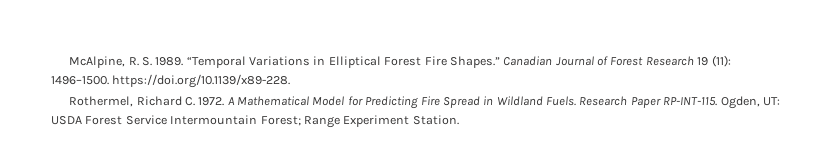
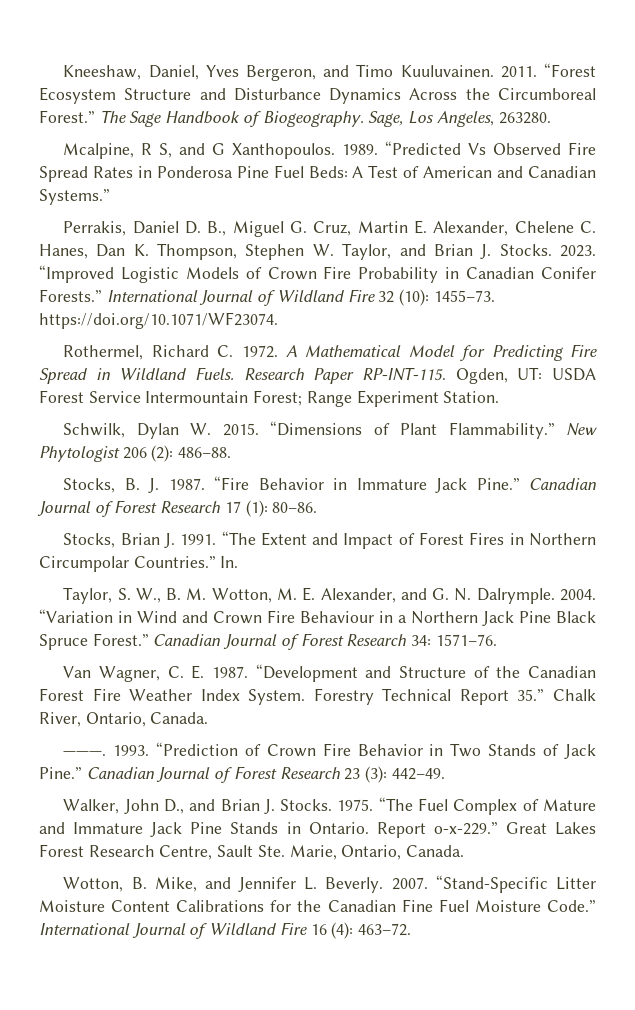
- McAlpine, R. S. 1989. “Temporal Variations in Elliptical Forest Fire Shapes.” Canadian Journal of Forest Research 19 (11): 1496–1500. https://doi.org/10.1139/x89-228.
+ Kneeshaw, Daniel, Yves Bergeron, and Timo Kuuluvainen. 2011. “Forest Ecosystem Structure and Disturbance Dynamics Across the Circumboreal Forest.” The Sage Handbook of Biogeography. Sage, Los Angeles, 263280.
+ Mcalpine, R S, and G Xanthopoulos. 1989. “Predicted Vs Observed Fire Spread Rates in Ponderosa Pine Fuel Beds: A Test of American and Canadian Systems.”
+ Perrakis, Daniel D. B., Miguel G. Cruz, Martin E. Alexander, Chelene C. Hanes, Dan K. Thompson, Stephen W. Taylor, and Brian J. Stocks. 2023. “Improved Logistic Models of Crown Fire Probability in Canadian Conifer Forests.” International Journal of Wildland Fire 32 (10): 1455–73. https://doi.org/10.1071/WF23074.
+ Schwilk, Dylan W. 2015. “Dimensions of Plant Flammability.” New Phytologist 206 (2): 486–88.
+ Stocks, B. J. 1987. “Fire Behavior in Immature Jack Pine.” Canadian Journal of Forest Research 17 (1): 80–86.
+ Stocks, Brian J. 1991. “The Extent and Impact of Forest Fires in Northern Circumpolar Countries.” In.
+ Taylor, S. W., B. M. Wotton, M. E. Alexander, and G. N. Dalrymple. 2004. “Variation in Wind and Crown Fire Behaviour in a Northern Jack Pine Black Spruce Forest.” Canadian Journal of Forest Research 34: 1571–76.
+ Van Wagner, C. E. 1987. “Development and Structure of the Canadian Forest Fire Weather Index System. Forestry Technical Report 35.” Chalk River, Ontario, Canada.
+ ———. 1993. “Prediction of Crown Fire Behavior in Two Stands of Jack Pine.” Canadian Journal of Forest Research 23 (3): 442–49.
+ Walker, John D., and Brian J. Stocks. 1975. “The Fuel Complex of Mature and Immature Jack Pine Stands in Ontario. Report o-x-229.” Great Lakes Forest Research Centre, Sault Ste. Marie, Ontario, Canada.
+ Wotton, B. Mike, and Jennifer L. Beverly. 2007. “Stand-Specific Litter Moisture Content Calibrations for the Canadian Fine Fuel Moisture Code.” International Journal of Wildland Fire 16 (4): 463–72.

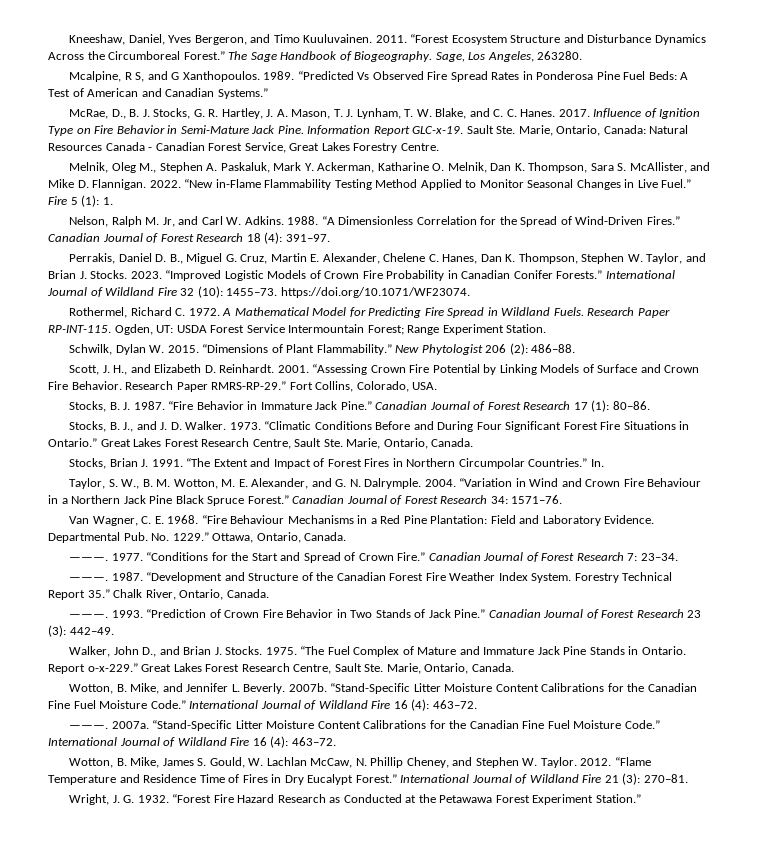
+ McRae, D., B. J. Stocks, G. R. Hartley, J. A. Mason, T. J. Lynham, T. W. Blake, and C. C. Hanes. 2017. Influence of Ignition Type on Fire Behavior in Semi-Mature Jack Pine. Information Report GLC-x-19. Sault Ste. Marie, Ontario, Canada: Natural Resources Canada - Canadian Forest Service, Great Lakes Forestry Centre.
+ Melnik, Oleg M., Stephen A. Paskaluk, Mark Y. Ackerman, Katharine O. Melnik, Dan K. Thompson, Sara S. McAllister, and Mike D. Flannigan. 2022. “New in-Flame Flammability Testing Method Applied to Monitor Seasonal Changes in Live Fuel.” Fire 5 (1): 1.
+ Nelson, Ralph M. Jr, and Carl W. Adkins. 1988. “A Dimensionless Correlation for the Spread of Wind-Driven Fires.” Canadian Journal of Forest Research 18 (4): 391–97.
+ Scott, J. H., and Elizabeth D. Reinhardt. 2001. “Assessing Crown Fire Potential by Linking Models of Surface and Crown Fire Behavior. Research Paper RMRS-RP-29.” Fort Collins, Colorado, USA.
+ Stocks, B. J., and J. D. Walker. 1973. “Climatic Conditions Before and During Four Significant Forest Fire Situations in Ontario.” Great Lakes Forest Research Centre, Sault Ste. Marie, Ontario, Canada.
- Van Wagner, C. E. 1987.
+ Van Wagner, C. E. 1968. “Fire Behaviour Mechanisms in a Red Pine Plantation: Field and Laboratory Evidence. Departmental Pub. No. 1229.” Ottawa, Ontario, Canada.
+ ———. 1977. “Conditions for the Start and Spread of Crown Fire.” Canadian Journal of Forest Research 7: 23–34.
+ ———. 1987.
- 2007.
+ 2007b.
+ ———. 2007a. “Stand-Specific Litter Moisture Content Calibrations for the Canadian Fine Fuel Moisture Code.” International Journal of Wildland Fire 16 (4): 463–72.
+ Wotton, B. Mike, James S. Gould, W. Lachlan McCaw, N. Phillip Cheney, and Stephen W. Taylor. 2012. “Flame Temperature and Residence Time of Fires in Dry Eucalypt Forest.” International Journal of Wildland Fire 21 (3): 270–81.
+ Wright, J. G. 1932. “Forest Fire Hazard Research as Conducted at the Petawawa Forest Experiment Station.”

